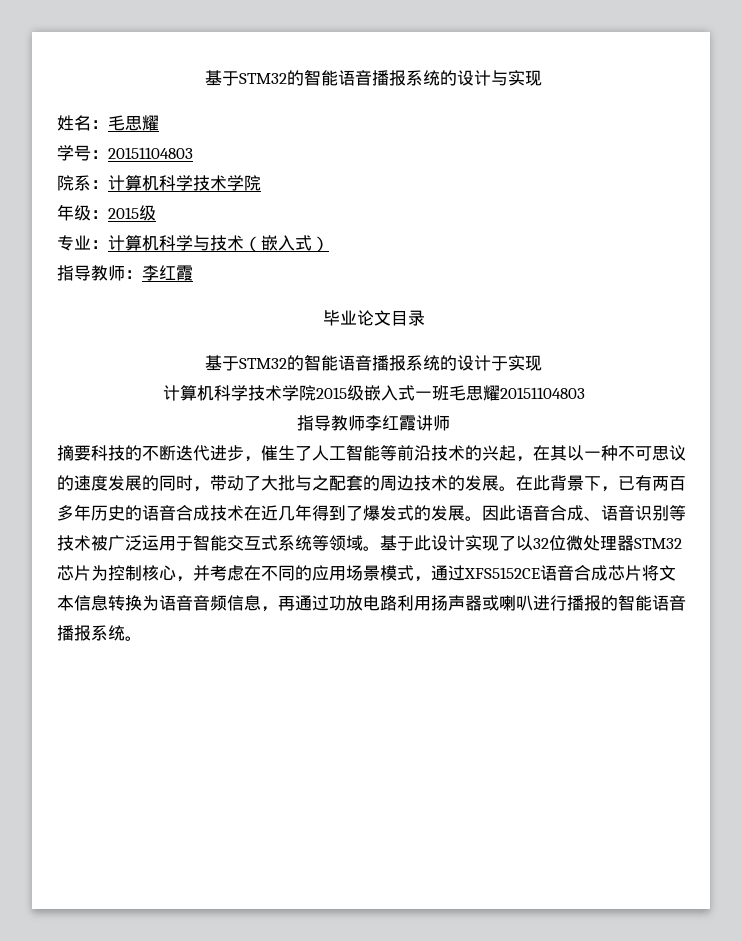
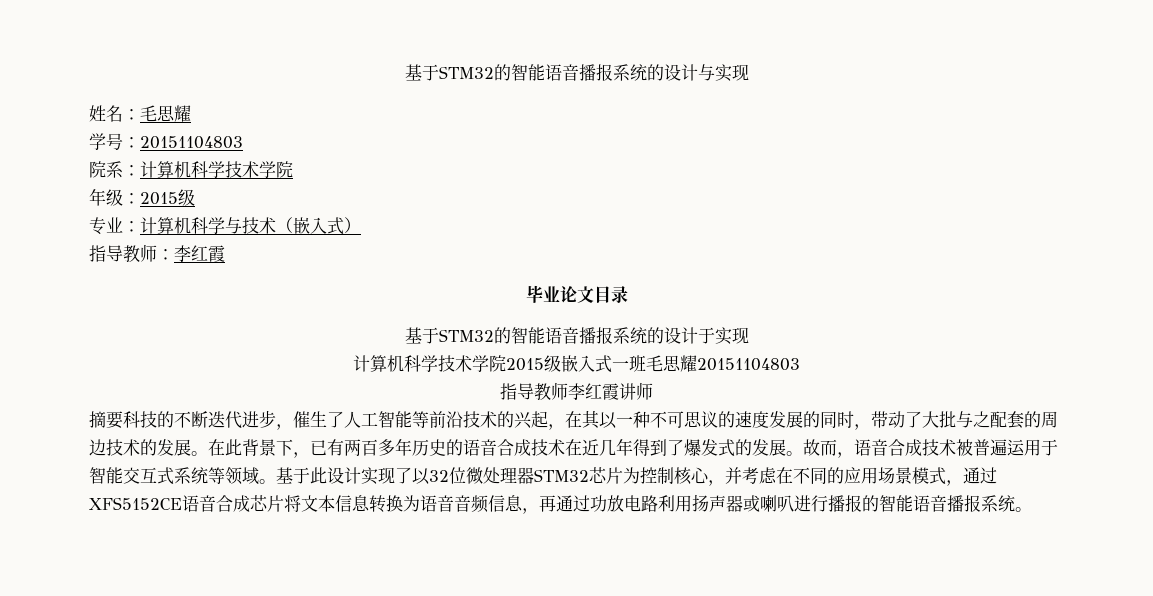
- 因此语音合成、语音识别等技术被广泛运用于智能交互式系统等领域。
+ 故而，语音合成技术被普遍运用于智能交互式系统等领域。

